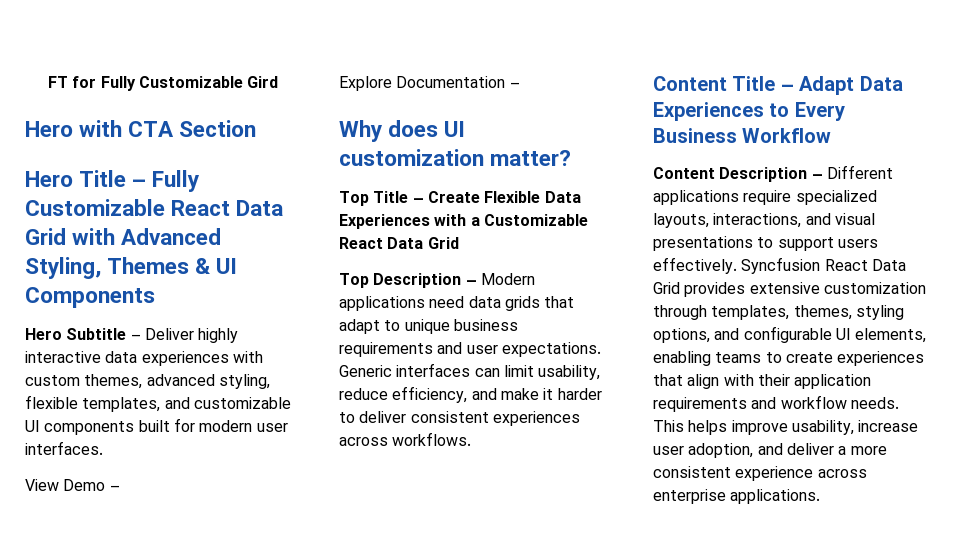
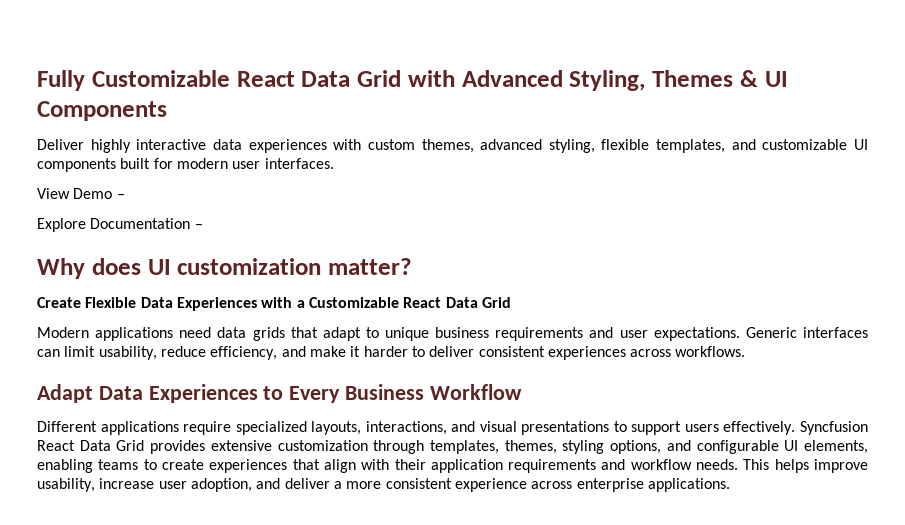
- FT for Fully Customizable Gird
- Hero with CTA Section
- Hero Title – Fully Customizable React Data Grid with Advanced Styling, Themes & UI Components
+ Fully Customizable React Data Grid with Advanced Styling, Themes & UI Components
- Hero Subtitle – Deliver highly interactive data experiences with custom themes, advanced styling, flexible templates, and customizable UI components built for modern user interfaces.
+ Deliver highly interactive data experiences with custom themes, advanced styling, flexible templates, and customizable UI components built for modern user interfaces.
- Top Title – Create Flexible Data Experiences with a Customizable React Data Grid
+ Create Flexible Data Experiences with a Customizable React Data Grid
- Top Description – Modern applications need data grids that adapt to unique business requirements and user expectations.
+ Modern applications need data grids that adapt to unique business requirements and user expectations.
- Content Title – Adapt Data Experiences to Every Business Workflow
+ Adapt Data Experiences to Every Business Workflow
- Content Description – Different applications require specialized layouts, interactions, and visual presentations to support users effectively.
+ Different applications require specialized layouts, interactions, and visual presentations to support users effectively.

